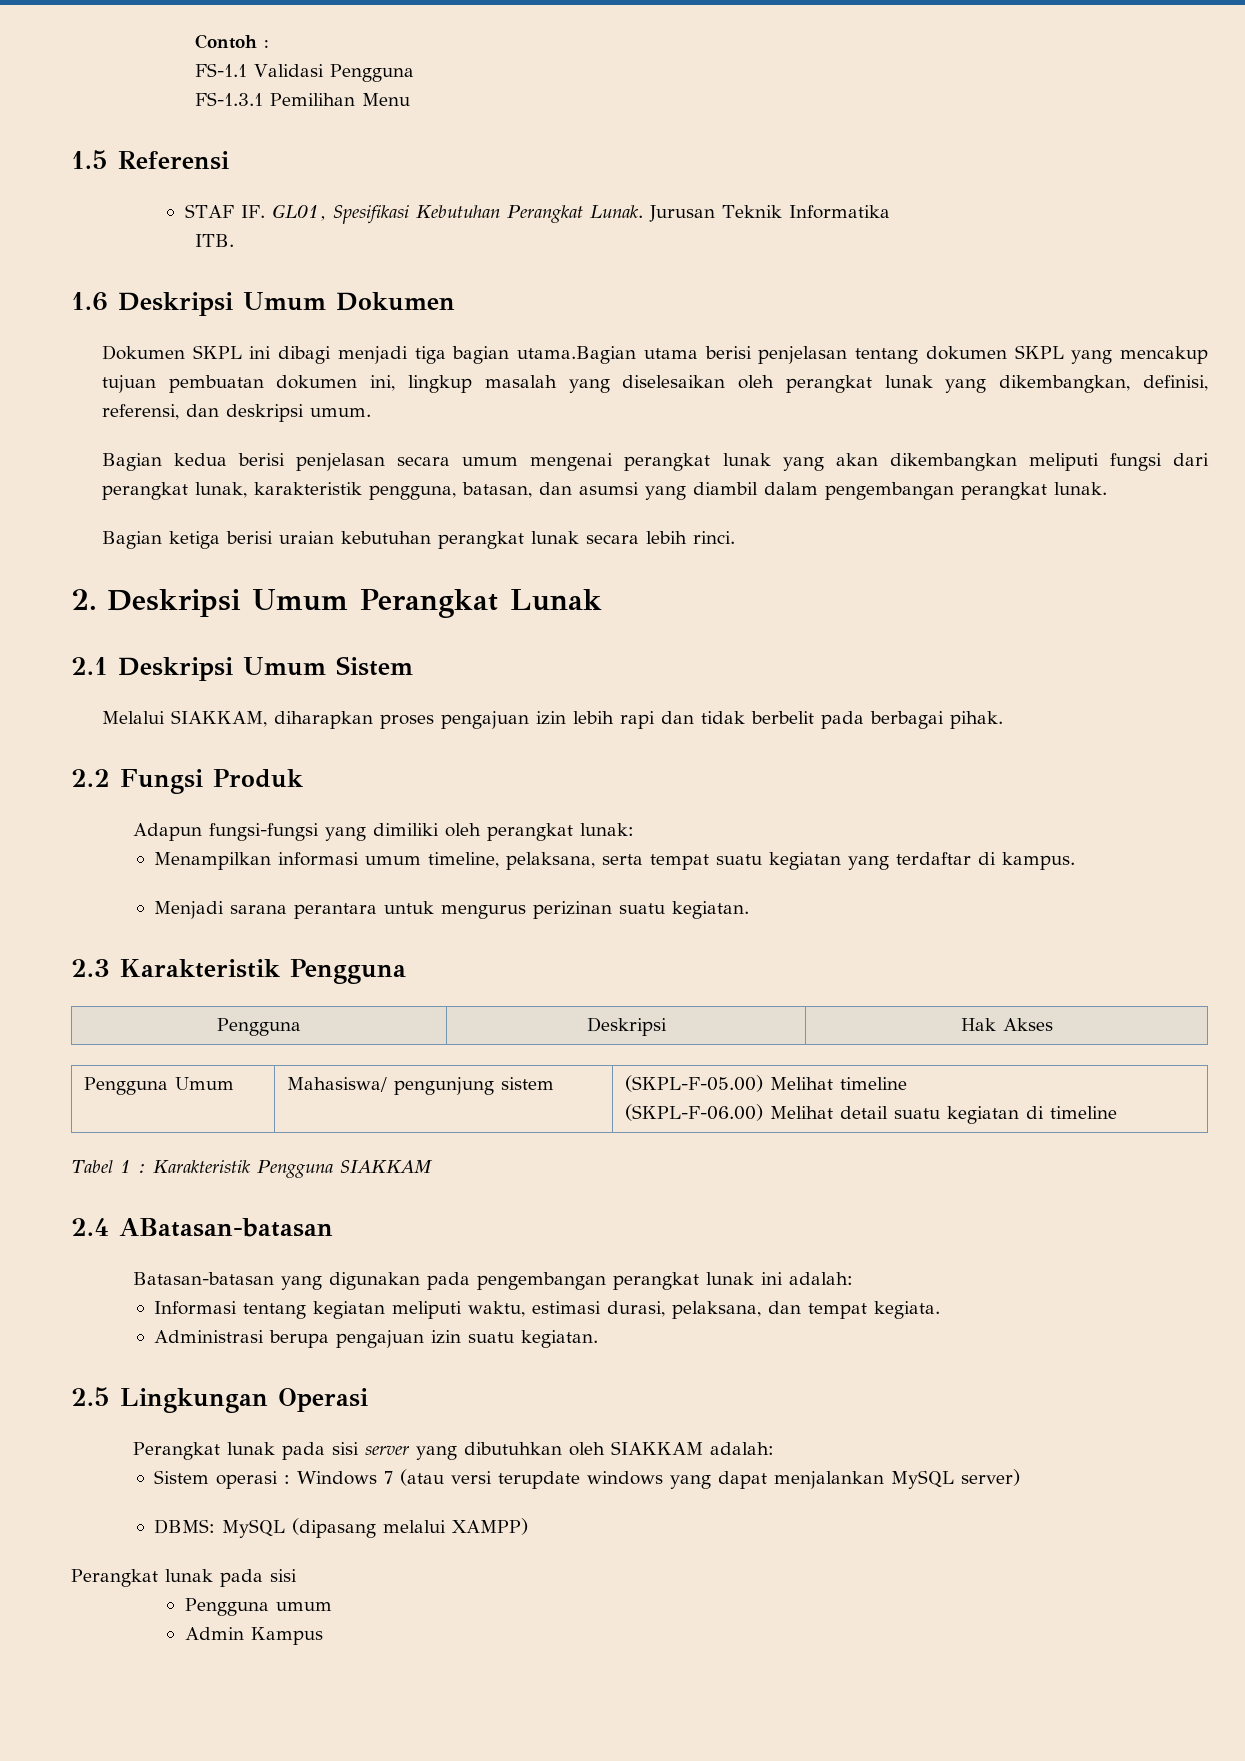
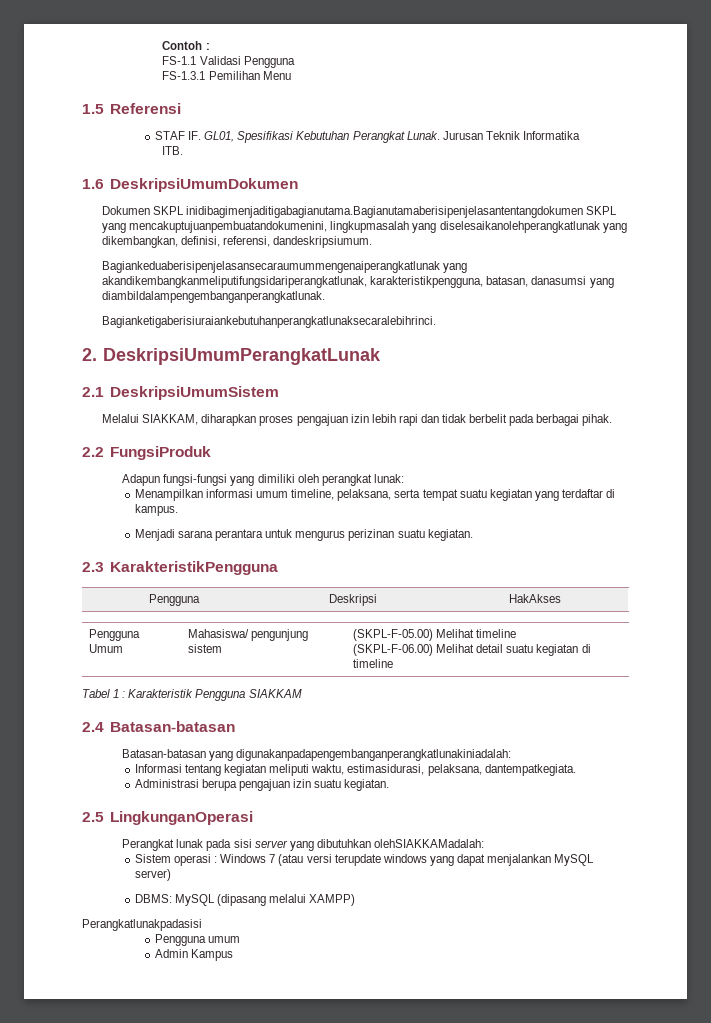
- 1.6 Deskripsi Umum Dokumen
+ 1.6 DeskripsiUmumDokumen
- Dokumen SKPL ini dibagi menjadi tiga bagian utama.Bagian utama berisi penjelasan tentang dokumen SKPL yang mencakup tujuan pembuatan dokumen ini, lingkup masalah yang diselesaikan oleh perangkat lunak yang dikembangkan, definisi, referensi, dan deskripsi umum.
- Bagian kedua berisi penjelasan secara umum mengenai perangkat lunak yang akan dikembangkan meliputi fungsi dari perangkat lunak, karakteristik pengguna, batasan, dan asumsi yang diambil dalam pengembangan perangkat lunak.
- Bagian ketiga berisi uraian kebutuhan perangkat lunak secara lebih rinci.
- 2. Deskripsi Umum Perangkat Lunak
- 2.1 Deskripsi Umum Sistem
+ Dokumen SKPL inidibagimenjaditigabagianutama.Bagianutamaberisipenjelasantentangdokumen SKPL yang mencakuptujuanpembuatandokumenini, lingkupmasalah yang diselesaikanolehperangkatlunak yang dikembangkan, definisi, referensi, dandeskripsiumum.
+ Bagiankeduaberisipenjelasansecaraumummengenaiperangkatlunak yang akandikembangkanmeliputifungsidariperangkatlunak, karakteristikpengguna, batasan, danasumsi yang diambildalampengembanganperangkatlunak.
+ Bagianketigaberisiuraiankebutuhanperangkatlunaksecaralebihrinci.
+ 2. DeskripsiUmumPerangkatLunak
+ 2.1 DeskripsiUmumSistem
- 2.2 Fungsi Produk
+ 2.2 FungsiProduk
- 2.3 Karakteristik Pengguna
+ 2.3 KarakteristikPengguna
- Pengguna | Deskripsi | Hak Akses
+ Pengguna | Deskripsi | HakAkses
- 2.4 ABatasan-batasan
+ 2.4 Batasan-batasan
- Batasan-batasan yang digunakan pada pengembangan perangkat lunak ini adalah:
+ Batasan-batasan yang digunakanpadapengembanganperangkatlunakiniadalah:
- Informasi tentang kegiatan meliputi waktu, estimasi durasi, pelaksana, dan tempat kegiata.
+ Informasi tentang kegiatan meliputi waktu, estimasidurasi, pelaksana, dantempatkegiata.
- 2.5 Lingkungan Operasi
+ 2.5 LingkunganOperasi
- Perangkat lunak pada sisi server yang dibutuhkan oleh SIAKKAM adalah:
+ Perangkat lunak pada sisi server yang dibutuhkan olehSIAKKAMadalah:
  DBMS: MySQL (dipasang melalui XAMPP)
- Perangkat lunak pada sisi
+ Perangkatlunakpadasisi

